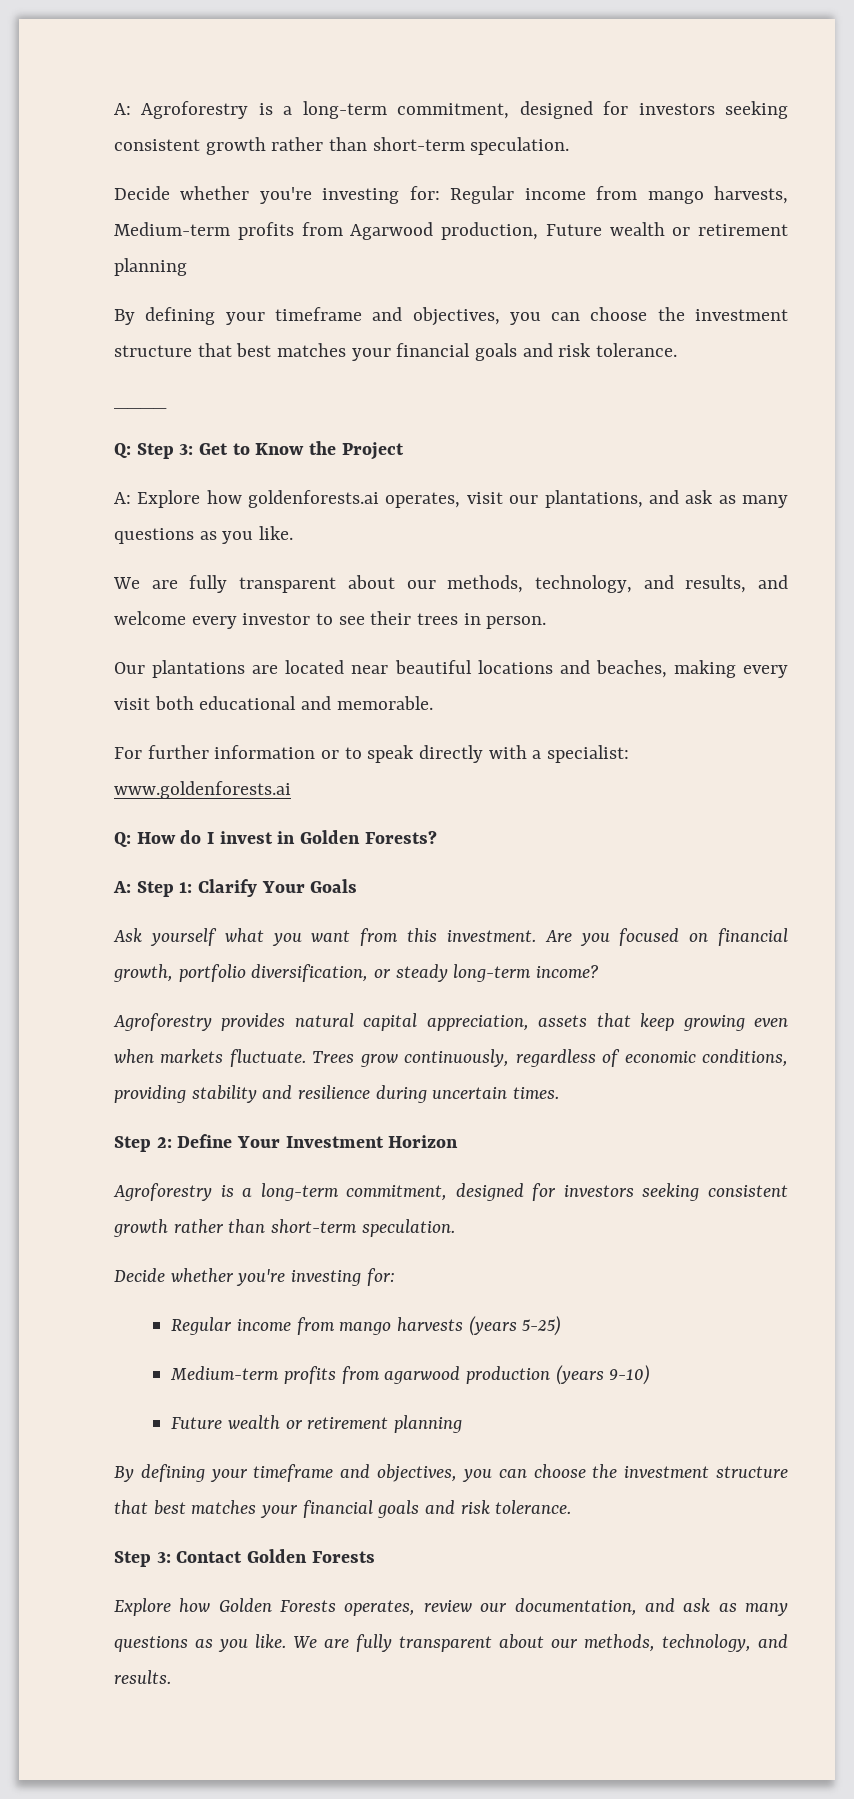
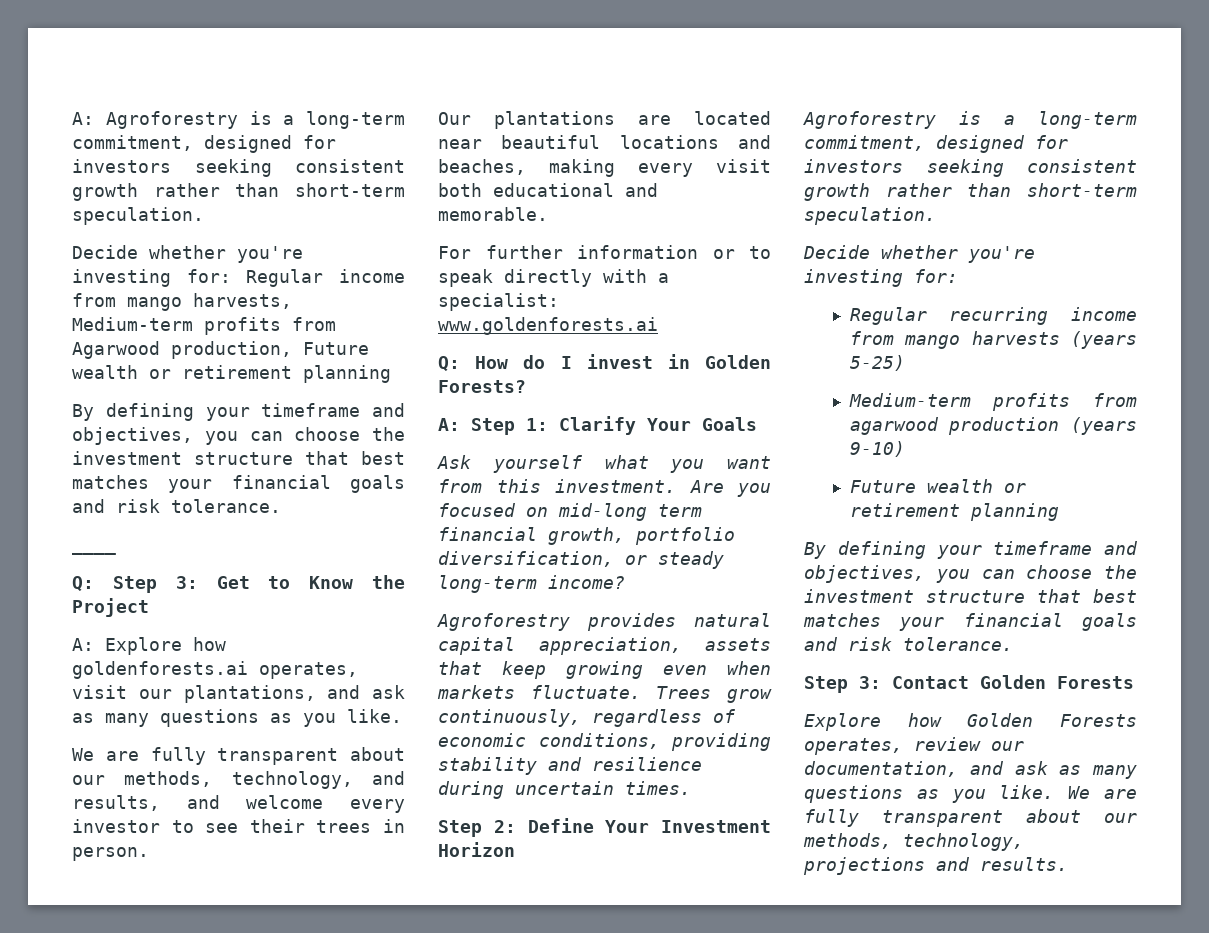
- Are you focused on financial growth, portfolio diversification, or steady long-term income?
+ Are you focused on mid-long term financial growth, portfolio diversification, or steady long-term income?
- Regular income from mango harvests (years 5-25)
+ Regular recurring income from mango harvests (years 5-25)
- We are fully transparent about our methods, technology, and results.
+ We are fully transparent about our methods, technology, projections and results.

